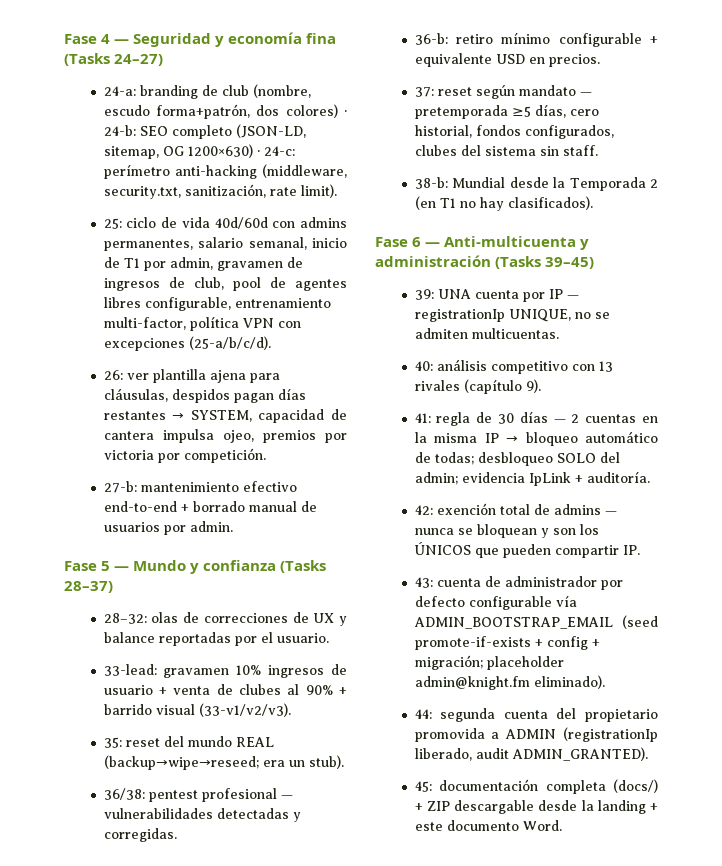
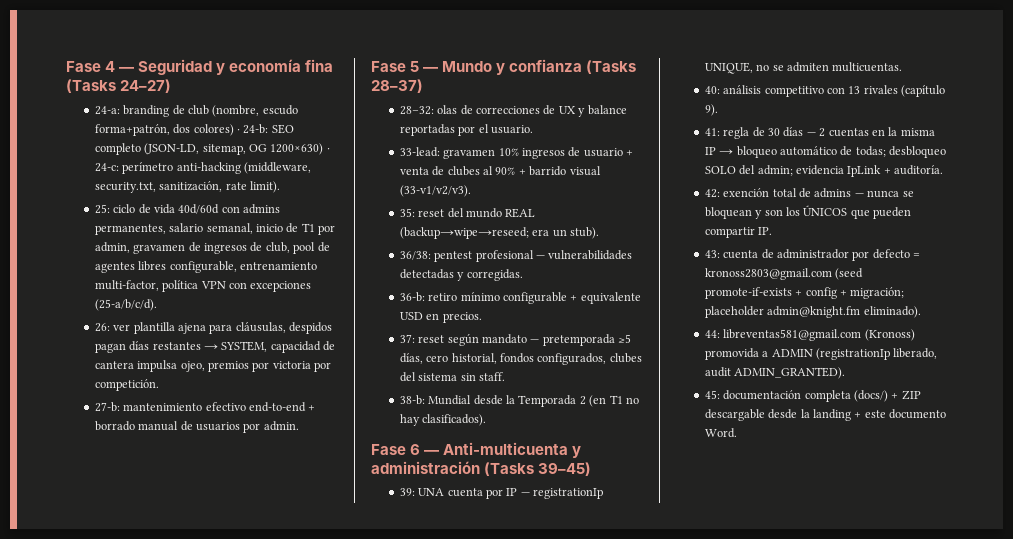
- 43: cuenta de administrador por defecto configurable vía ADMIN_BOOTSTRAP_EMAIL (seed promote-if-exists + config + migración; placeholder admin@knight.fm eliminado).
+ 43: cuenta de administrador por defecto = kronoss2803@gmail.com (seed promote-if-exists + config + migración; placeholder admin@knight.fm eliminado).
- 44: segunda cuenta del propietario promovida a ADMIN (registrationIp liberado, audit ADMIN_GRANTED).
+ 44: libreventas581@gmail.com (Kronoss) promovida a ADMIN (registrationIp liberado, audit ADMIN_GRANTED).

